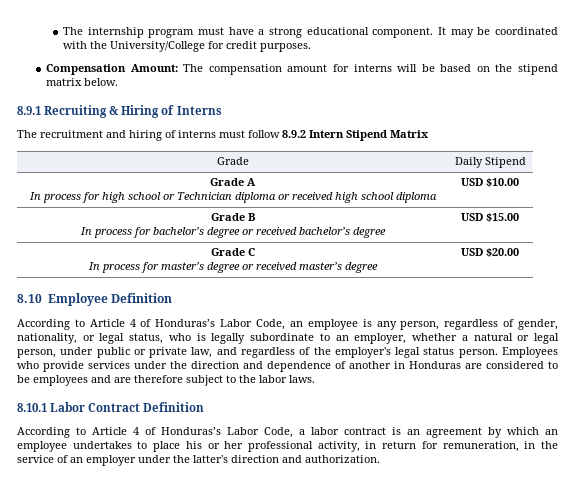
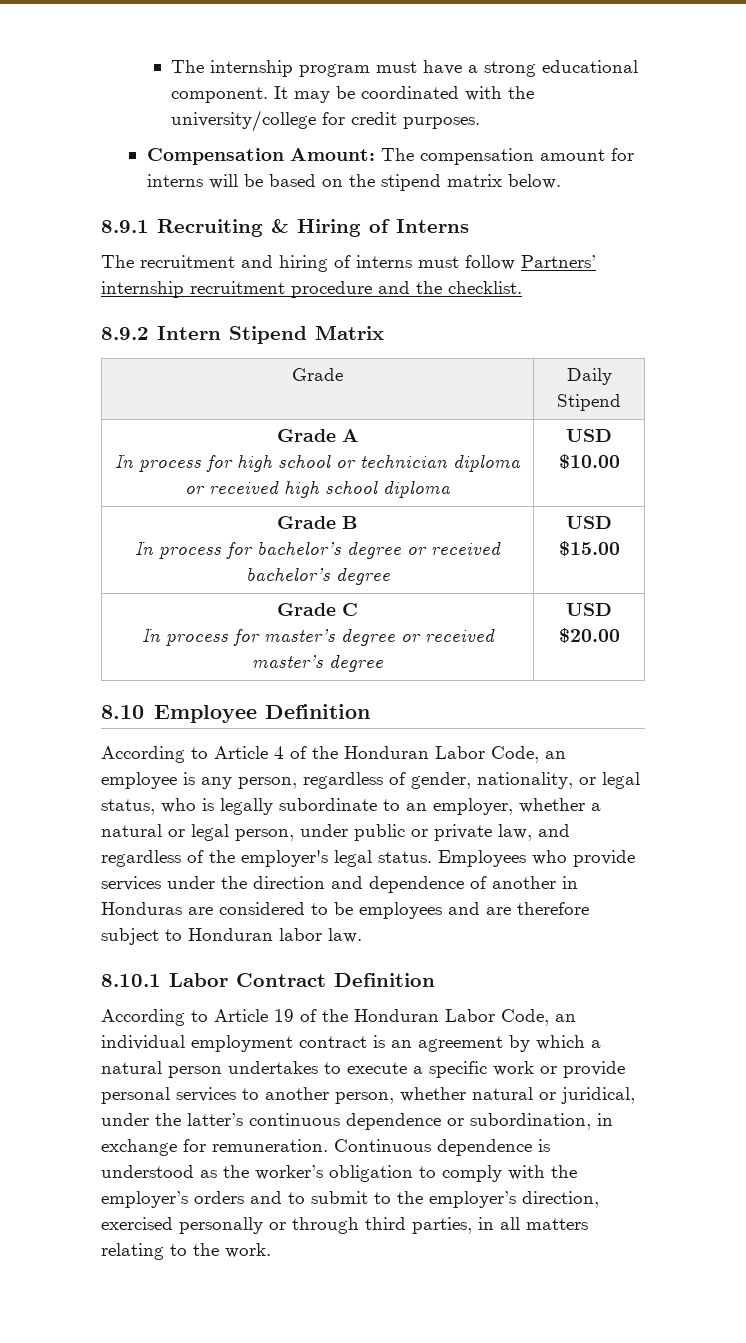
- It may be coordinated with the University/College for credit purposes.
+ It may be coordinated with the university/college for credit purposes.
- The recruitment and hiring of interns must follow 8.9.2 Intern Stipend Matrix
+ The recruitment and hiring of interns must follow Partners’ internship recruitment procedure and the checklist.
+ 8.9.2 Intern Stipend Matrix
  Grade A
- In process for high school or Technician diploma or received high school diploma | USD $10.00
+ In process for high school or technician diploma or received high school diploma | USD $10.00
- According to Article 4 of Honduras’s Labor Code, an employee is any person, regardless of gender, nationality, or legal status, who is legally subordinate to an employer, whether a natural or legal person, under public or private law, and regardless of the employer's legal status person.
+ According to Article 4 of the Honduran Labor Code, an employee is any person, regardless of gender, nationality, or legal status, who is legally subordinate to an employer, whether a natural or legal person, under public or private law, and regardless of the employer's legal status.
- Employees who provide services under the direction and dependence of another in Honduras are considered to be employees and are therefore subject to the labor laws.
+ Employees who provide services under the direction and dependence of another in Honduras are considered to be employees and are therefore subject to Honduran labor law.
- According to Article 4 of Honduras’s Labor Code, a labor contract is an agreement by which an employee undertakes to place his or her professional activity, in return for remuneration, in the service of an employer under the latter's direction and authorization.
+ According to Article 19 of the Honduran Labor Code, an individual employment contract is an agreement by which a natural person undertakes to execute a specific work or provide personal services to another person, whether natural or juridical, under the latter’s continuous dependence or subordination, in exchange for remuneration. Continuous dependence is understood as the worker’s obligation to comply with the employer’s orders and to submit to the employer’s direction, exercised personally or through third parties, in all matters relating to the work.

